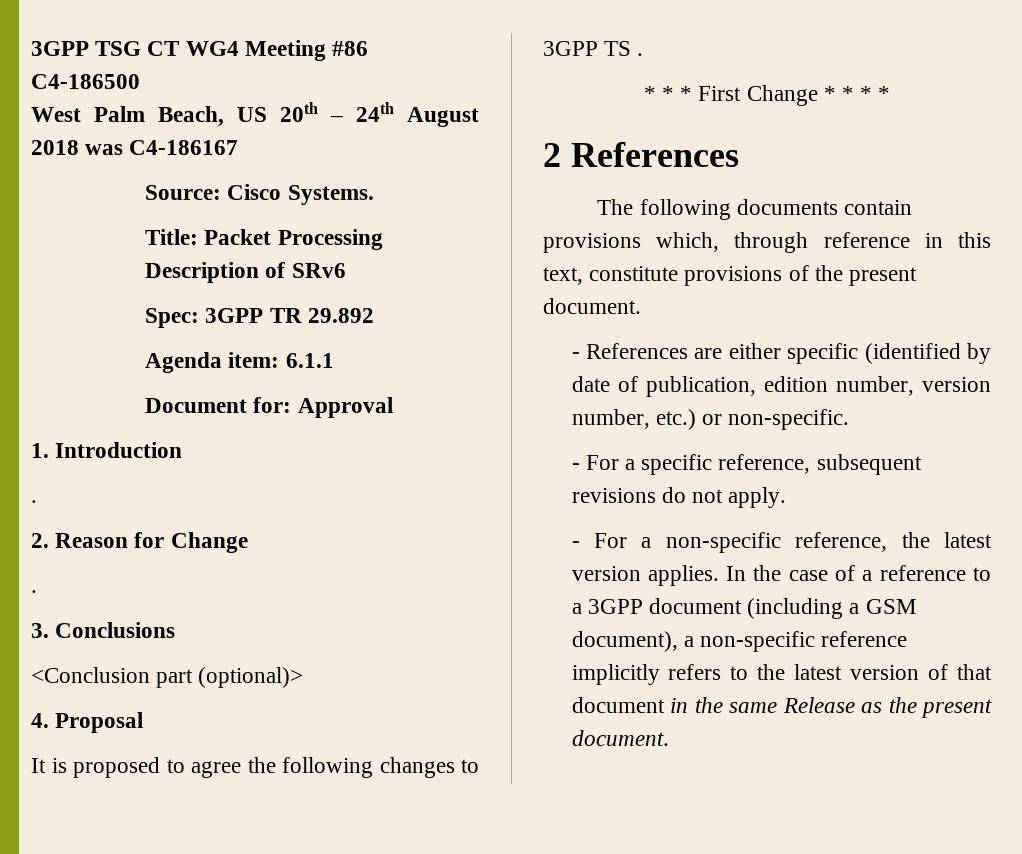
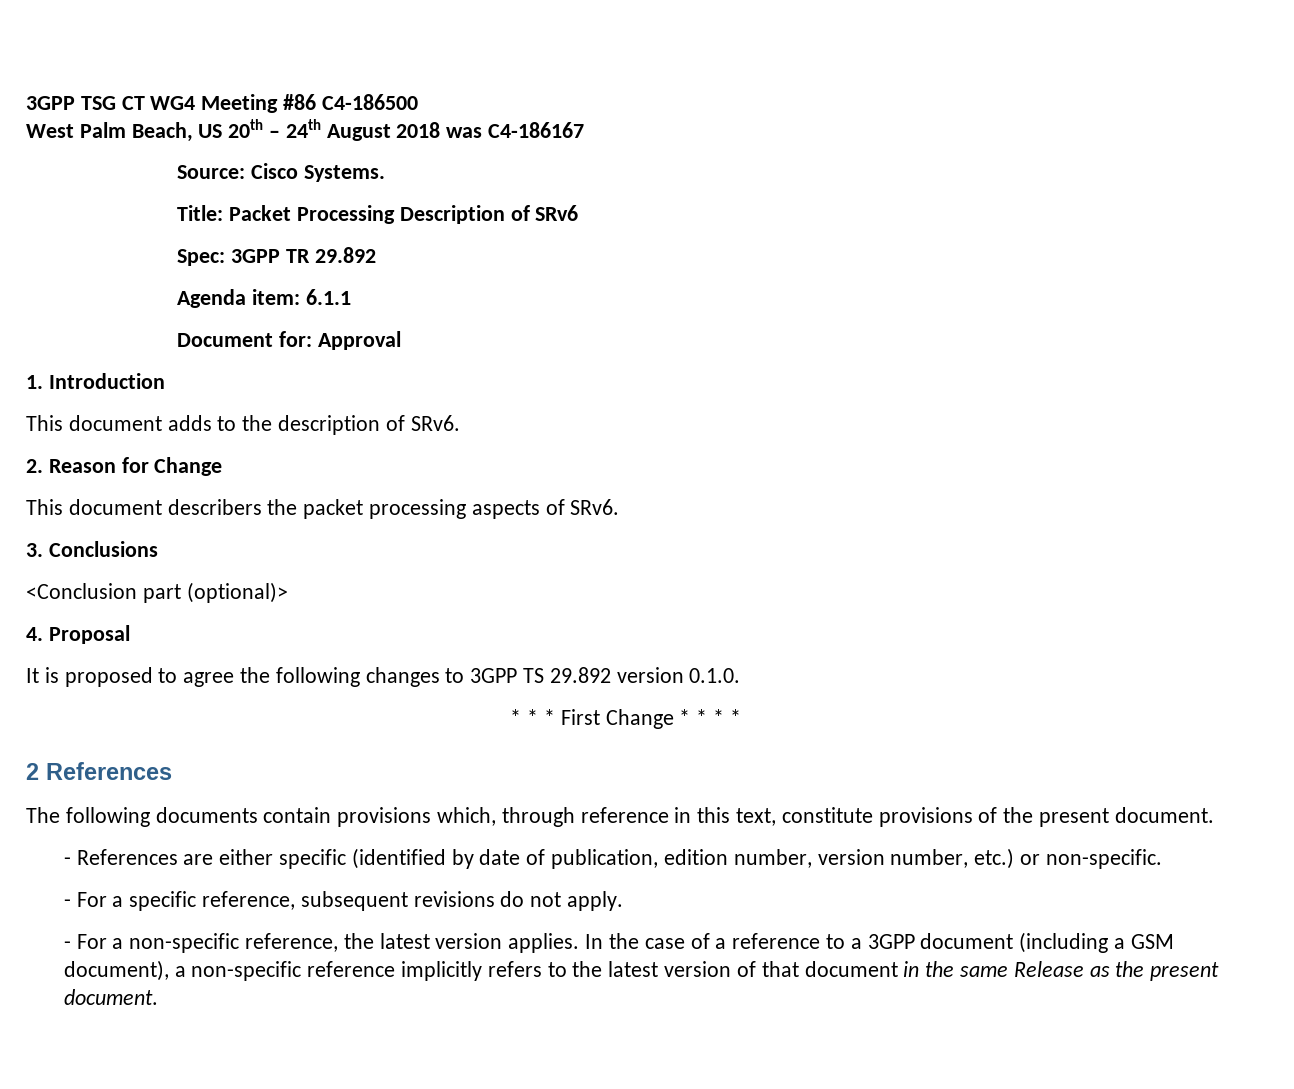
  1. Introduction
- .
+ This document adds to the description of SRv6.
  2. Reason for Change
- .
+ This document describers the packet processing aspects of SRv6.
- It is proposed to agree the following changes to 3GPP TS .
+ It is proposed to agree the following changes to 3GPP TS 29.892 version 0.1.0.

